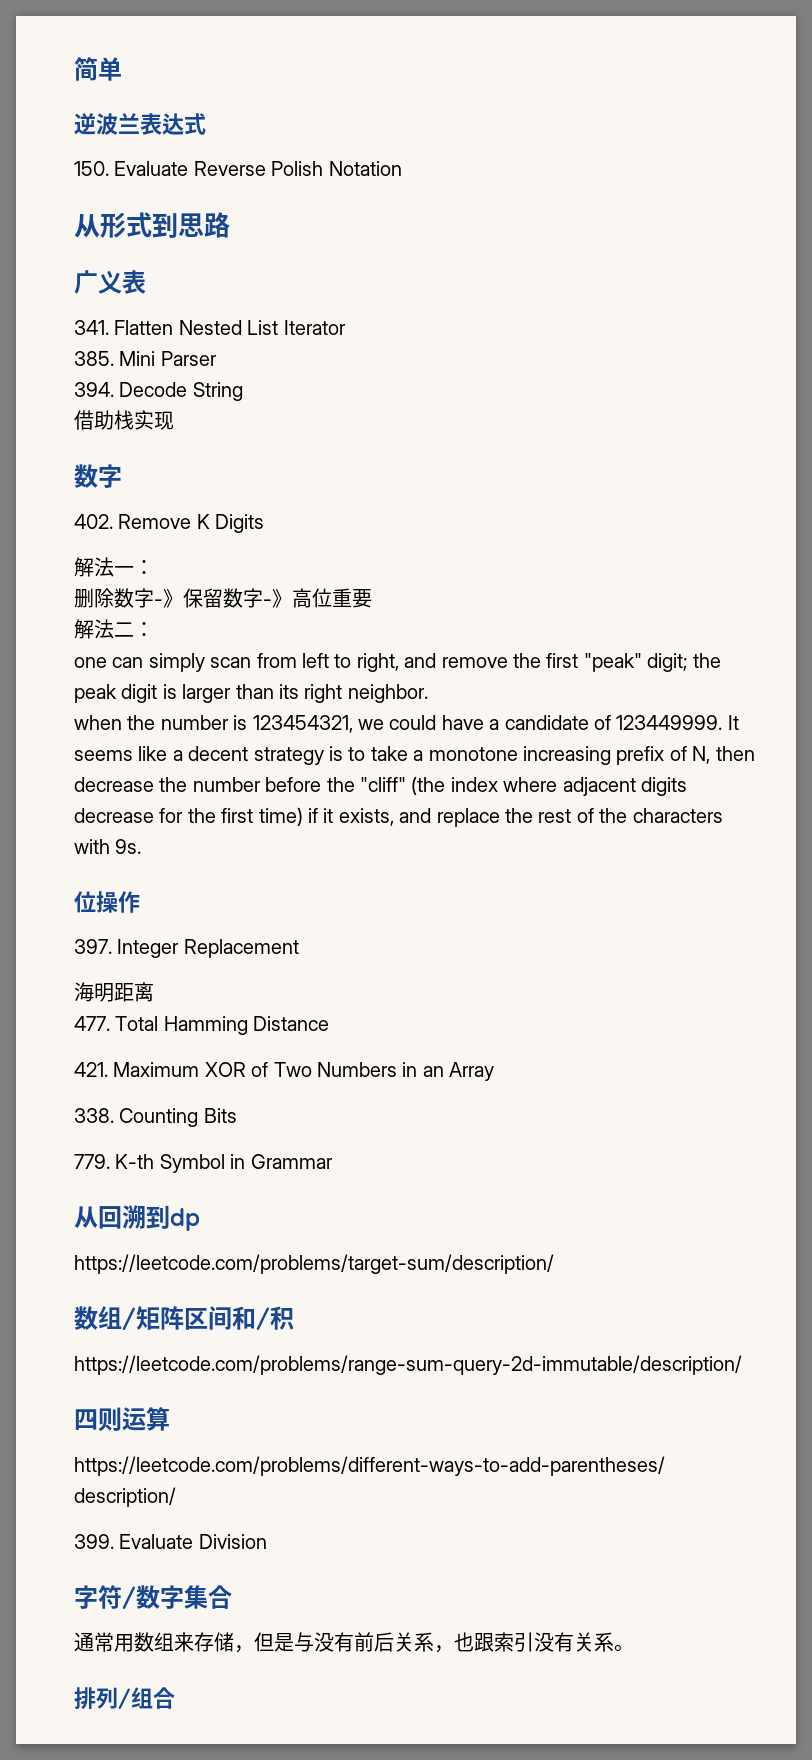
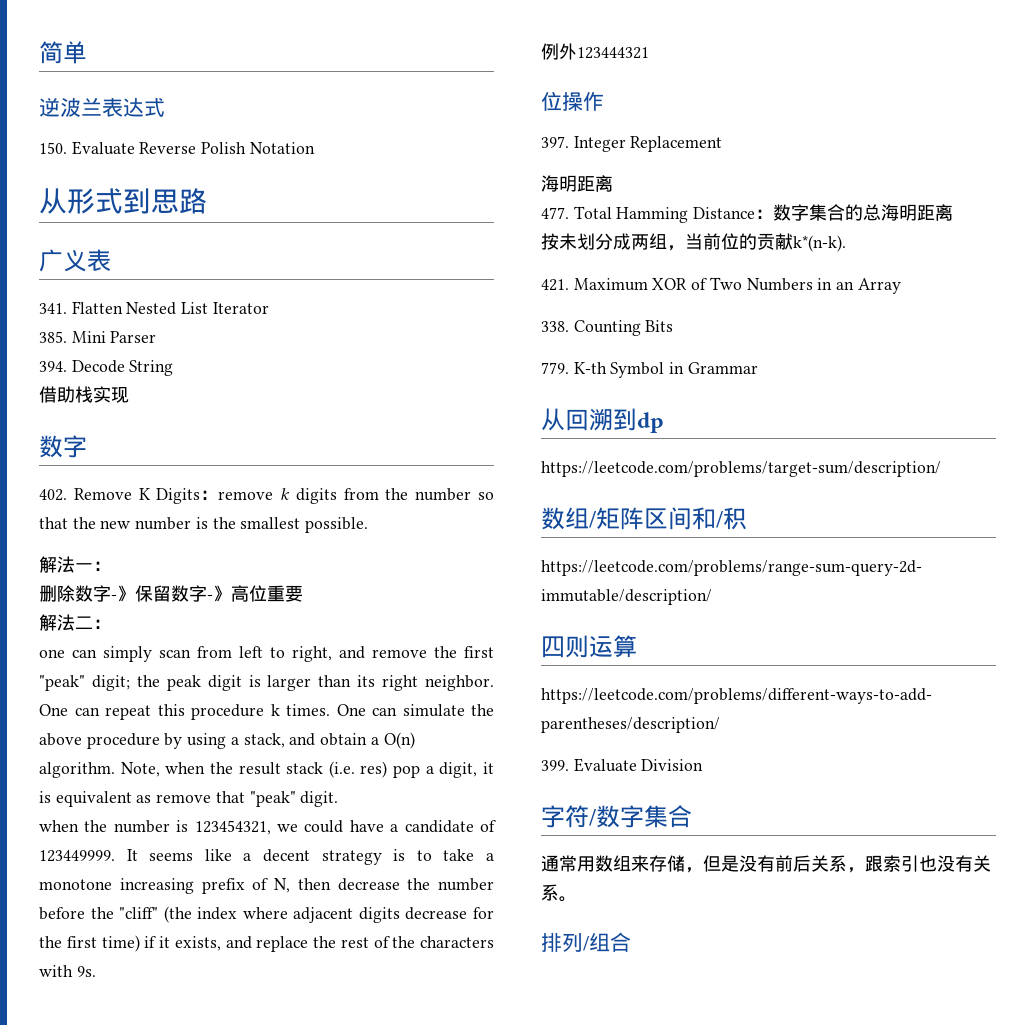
- 402. Remove K Digits
+ 402. Remove K Digits：remove k digits from the number so that the new number is the smallest possible.
+ One can repeat this procedure k times. One can simulate the above procedure by using a stack, and obtain a O(n) algorithm. Note, when the result stack (i.e. res) pop a digit, it is equivalent as remove that "peak" digit.
+ 例外123444321
- 477. Total Hamming Distance
+ 477. Total Hamming Distance：数字集合的总海明距离
+ 按未划分成两组，当前位的贡献k*(n-k).
- 通常用数组来存储，但是与没有前后关系，也跟索引没有关系。
+ 通常用数组来存储，但是没有前后关系，跟索引也没有关系。

